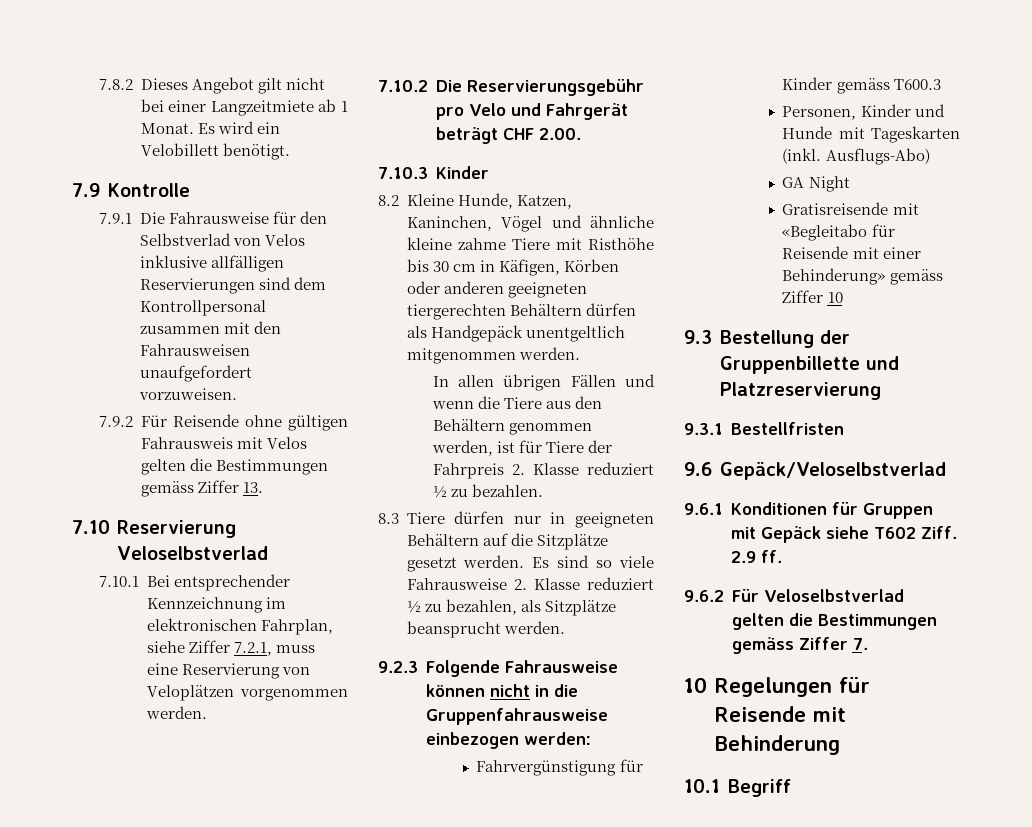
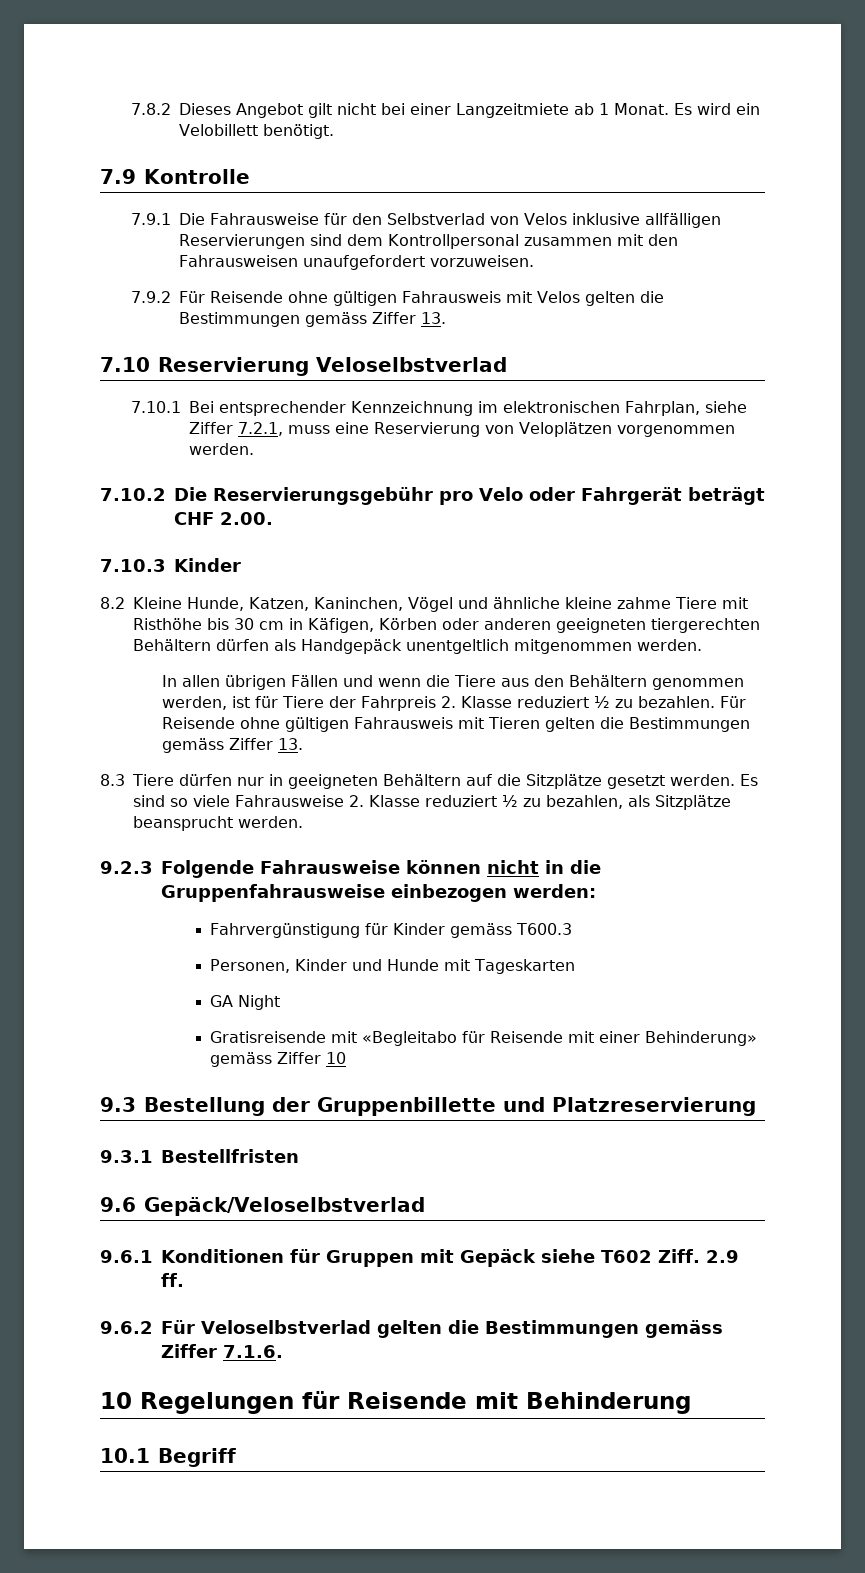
- 7.10.2 Die Reservierungsgebühr pro Velo und Fahrgerät beträgt CHF 2.00.
+ 7.10.2 Die Reservierungsgebühr pro Velo oder Fahrgerät beträgt CHF 2.00.
+ Für Reisende ohne gültigen Fahrausweis mit Tieren gelten die Bestimmungen gemäss Ziffer 13.
- Personen, Kinder und Hunde mit Tageskarten (inkl. Ausflugs-Abo)
+ Personen, Kinder und Hunde mit Tageskarten
- 9.6.2 Für Veloselbstverlad gelten die Bestimmungen gemäss Ziffer 7.
+ 9.6.2 Für Veloselbstverlad gelten die Bestimmungen gemäss Ziffer 7.1.6.

